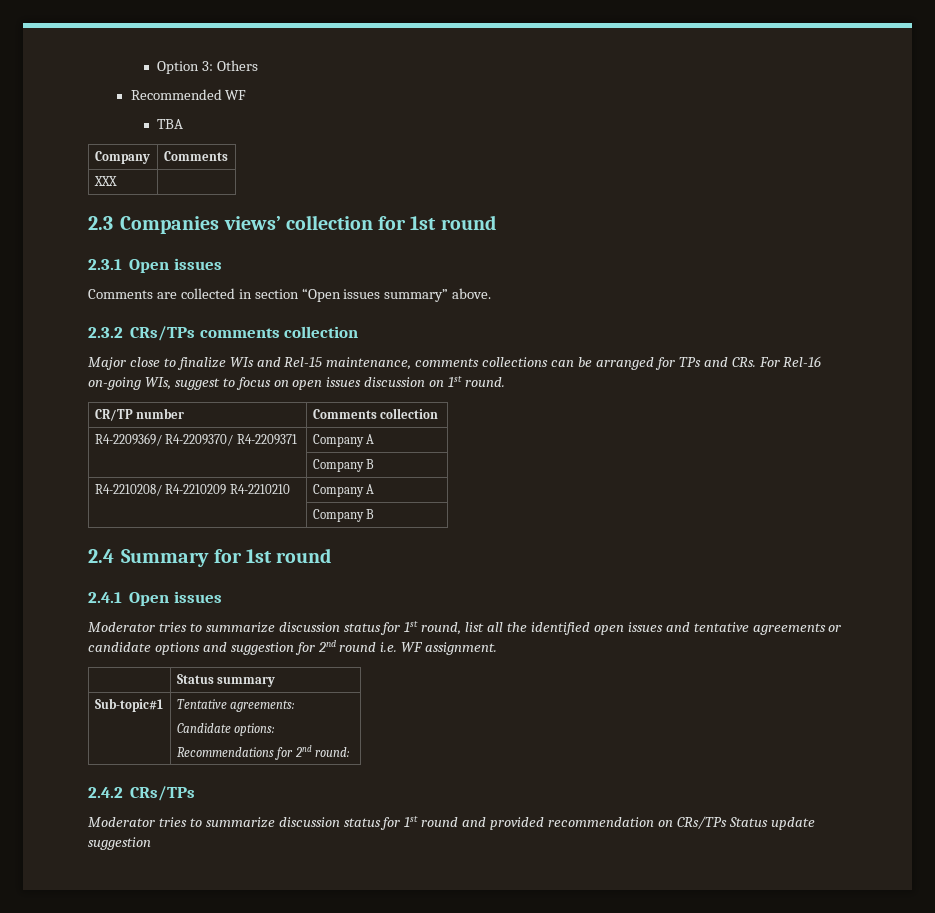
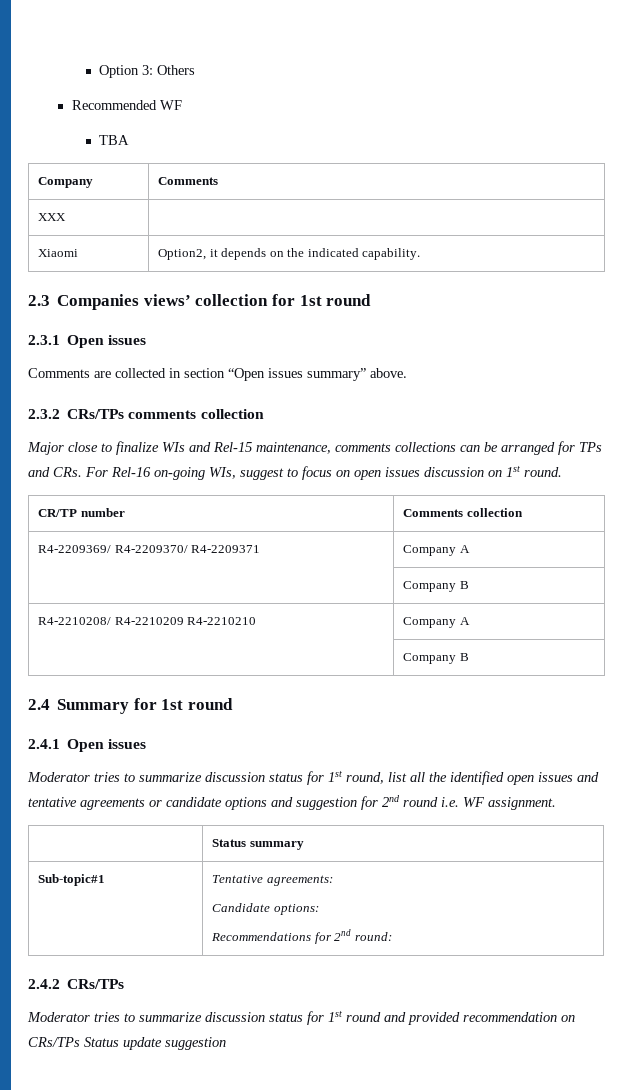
+ Xiaomi | Option2, it depends on the indicated capability.

